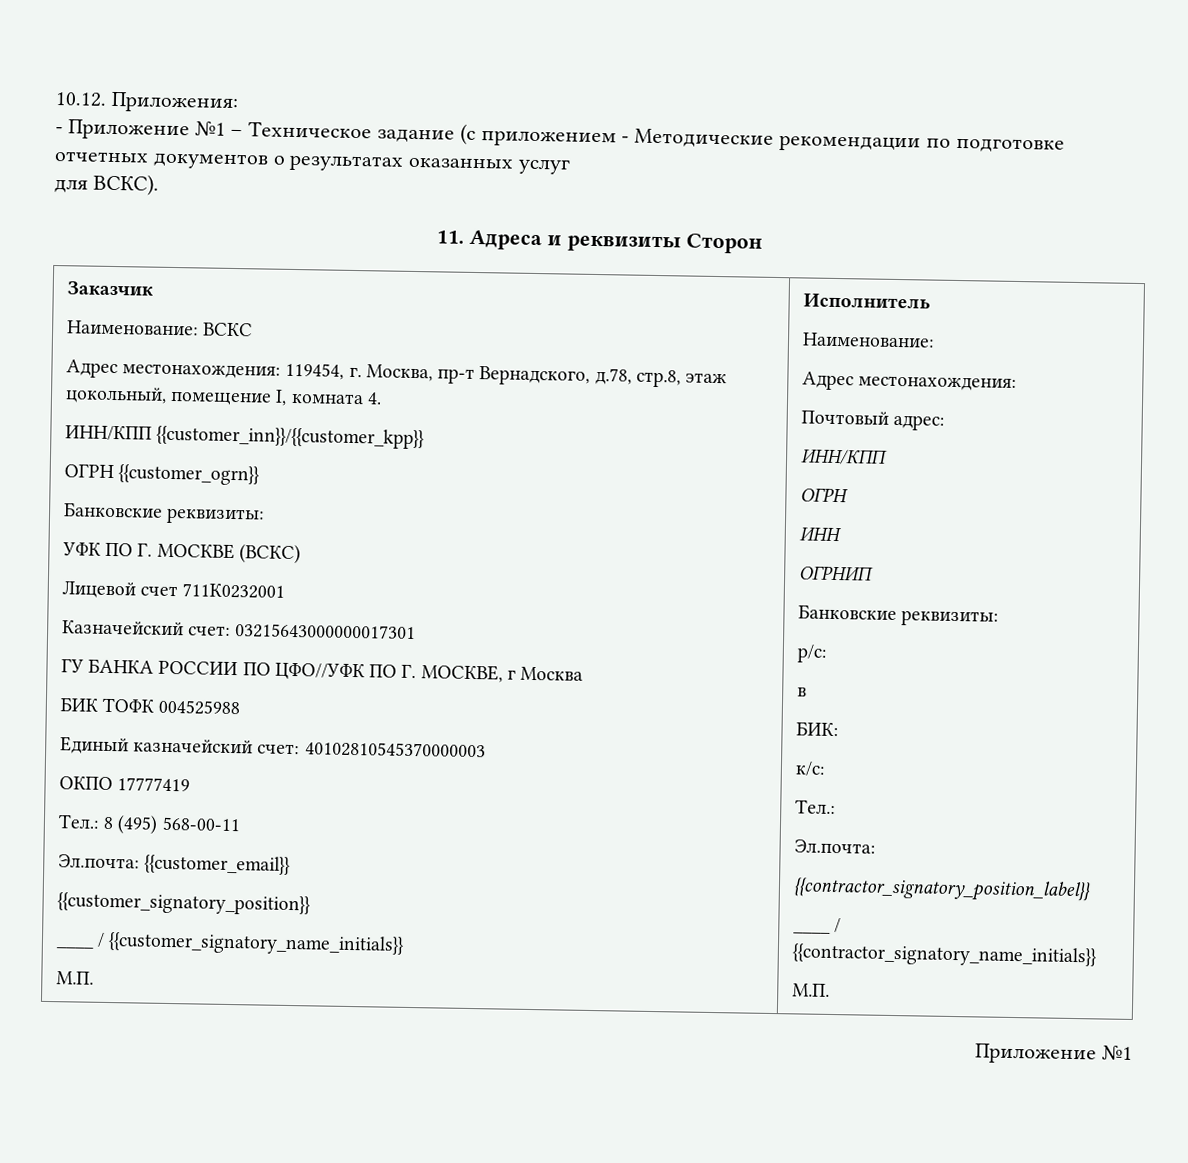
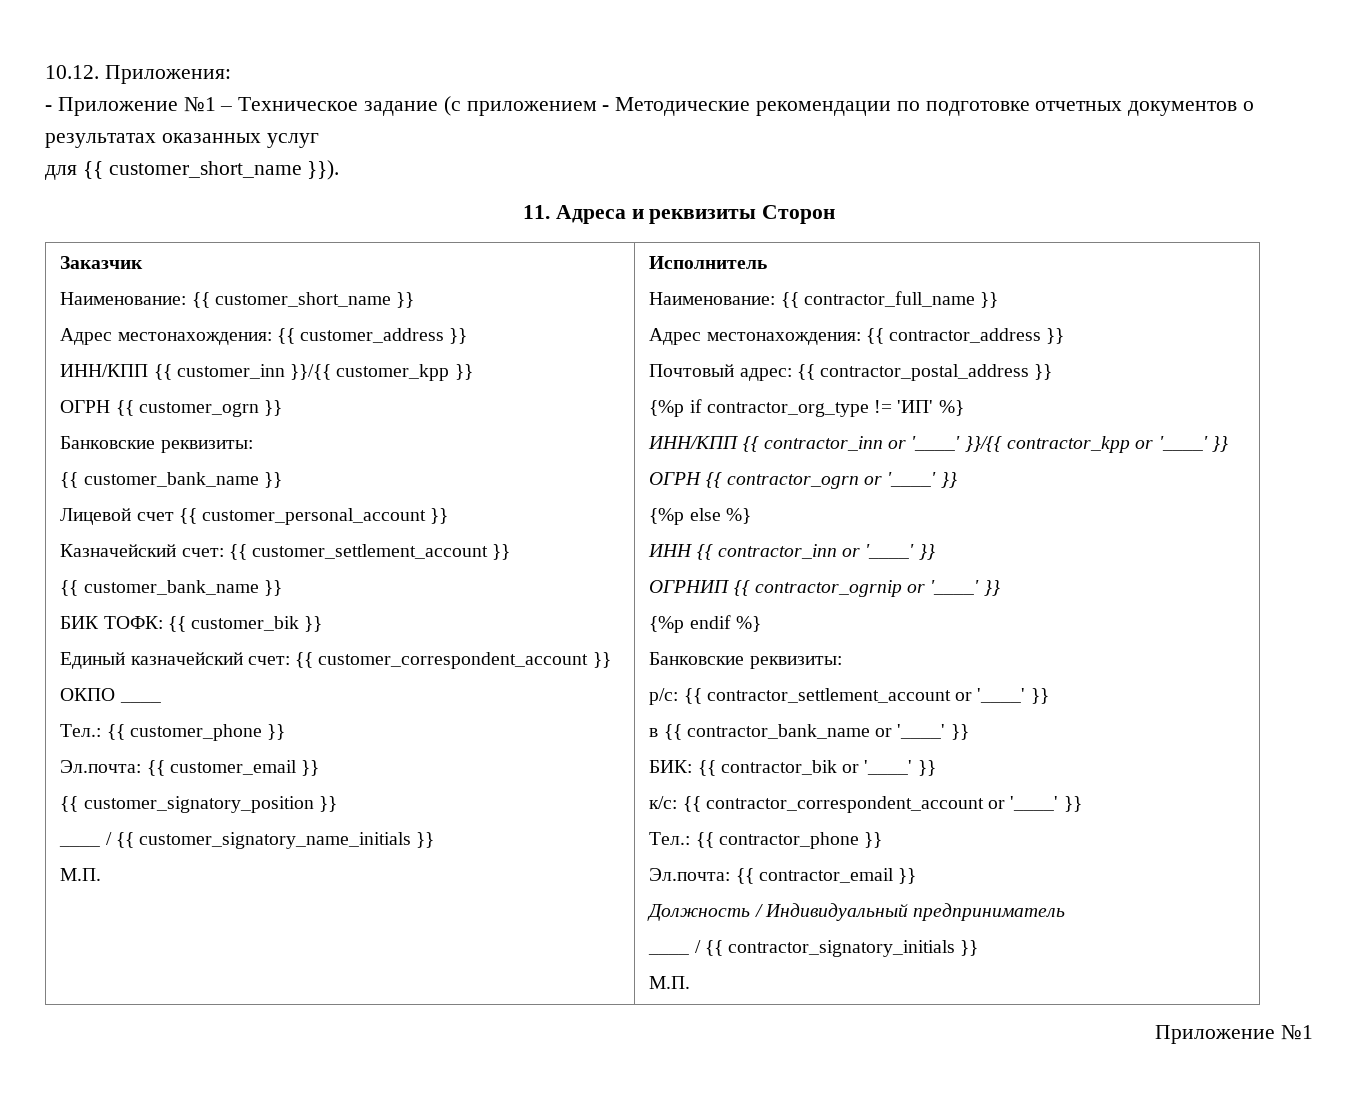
- для ВСКС).
+ для {{ customer_short_name }}).
- Наименование: ВСКС
- Адрес местонахождения: 119454, г. Москва, пр-т Вернадского, д.78, стр.8, этаж цокольный, помещение I, комната 4.
- ИНН/КПП {{customer_inn}}/{{customer_kpp}}
- ОГРН {{customer_ogrn}}
+ Наименование: {{ customer_short_name }}
+ Адрес местонахождения: {{ customer_address }}
+ ИНН/КПП {{ customer_inn }}/{{ customer_kpp }}
+ ОГРН {{ customer_ogrn }}
  Банковские реквизиты:
- УФК ПО Г. МОСКВЕ (ВСКС)
+ {{ customer_bank_name }}
- Лицевой счет 711К0232001
+ Лицевой счет {{ customer_personal_account }}
- Казначейский счет: 03215643000000017301
- ГУ БАНКА РОССИИ ПО ЦФО//УФК ПО Г. МОСКВЕ, г Москва
- БИК ТОФК 004525988
+ Казначейский счет: {{ customer_settlement_account }}
+ {{ customer_bank_name }}
+ БИК ТОФК: {{ customer_bik }}
- Единый казначейский счет: 40102810545370000003
+ Единый казначейский счет: {{ customer_correspondent_account }}
- ОКПО 17777419
- Тел.: 8 (495) 568-00-11
- Эл.почта: {{customer_email}}
- {{customer_signatory_position}}
- ____ / {{customer_signatory_name_initials}}
+ ОКПО ____
+ Тел.: {{ customer_phone }}
+ Эл.почта: {{ customer_email }}
+ {{ customer_signatory_position }}
+ ____ / {{ customer_signatory_name_initials }}
  Исполнитель
- Наименование:
- Адрес местонахождения:
+ Наименование: {{ contractor_full_name }}
+ Адрес местонахождения: {{ contractor_address }}
- Почтовый адрес:
- ИНН/КПП
- ОГРН
- ИНН
- ОГРНИП
+ Почтовый адрес: {{ contractor_postal_address }}
+ {%p if contractor_org_type != 'ИП' %}
+ ИНН/КПП {{ contractor_inn or '____' }}/{{ contractor_kpp or '____' }}
+ ОГРН {{ contractor_ogrn or '____' }}
+ {%p else %}
+ ИНН {{ contractor_inn or '____' }}
+ ОГРНИП {{ contractor_ogrnip or '____' }}
+ {%p endif %}
  Банковские реквизиты:
- р/с:
- в
- БИК:
- к/с:
- Тел.:
- Эл.почта:
- {{contractor_signatory_position_label}}
- ____ / {{contractor_signatory_name_initials}}
+ р/с: {{ contractor_settlement_account or '____' }}
+ в {{ contractor_bank_name or '____' }}
+ БИК: {{ contractor_bik or '____' }}
+ к/с: {{ contractor_correspondent_account or '____' }}
+ Тел.: {{ contractor_phone }}
+ Эл.почта: {{ contractor_email }}
+ Должность / Индивидуальный предприниматель
+ ____ / {{ contractor_signatory_initials }}

